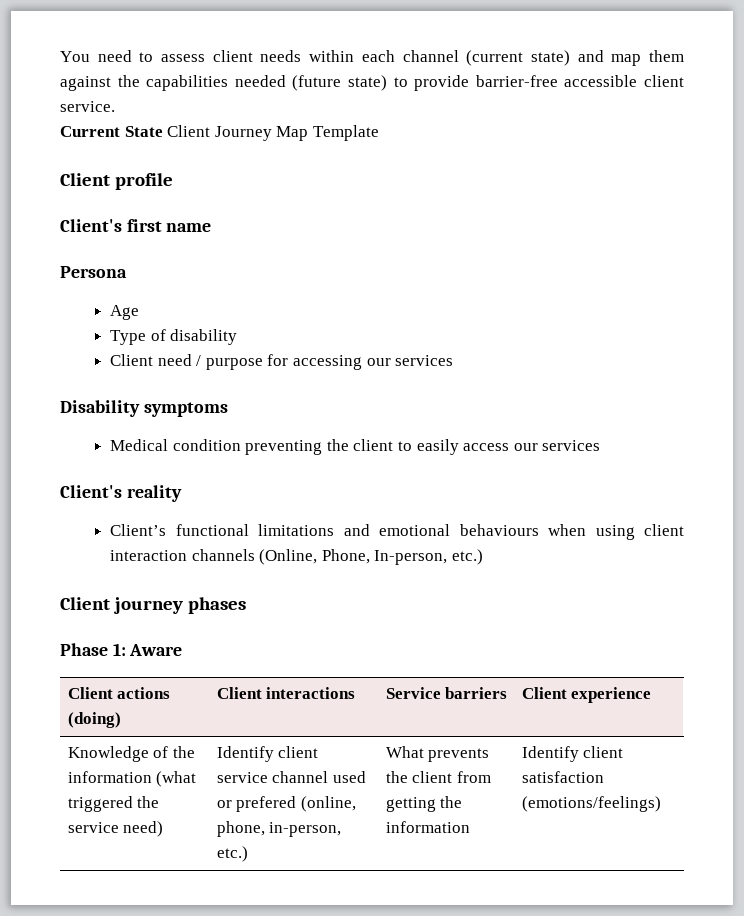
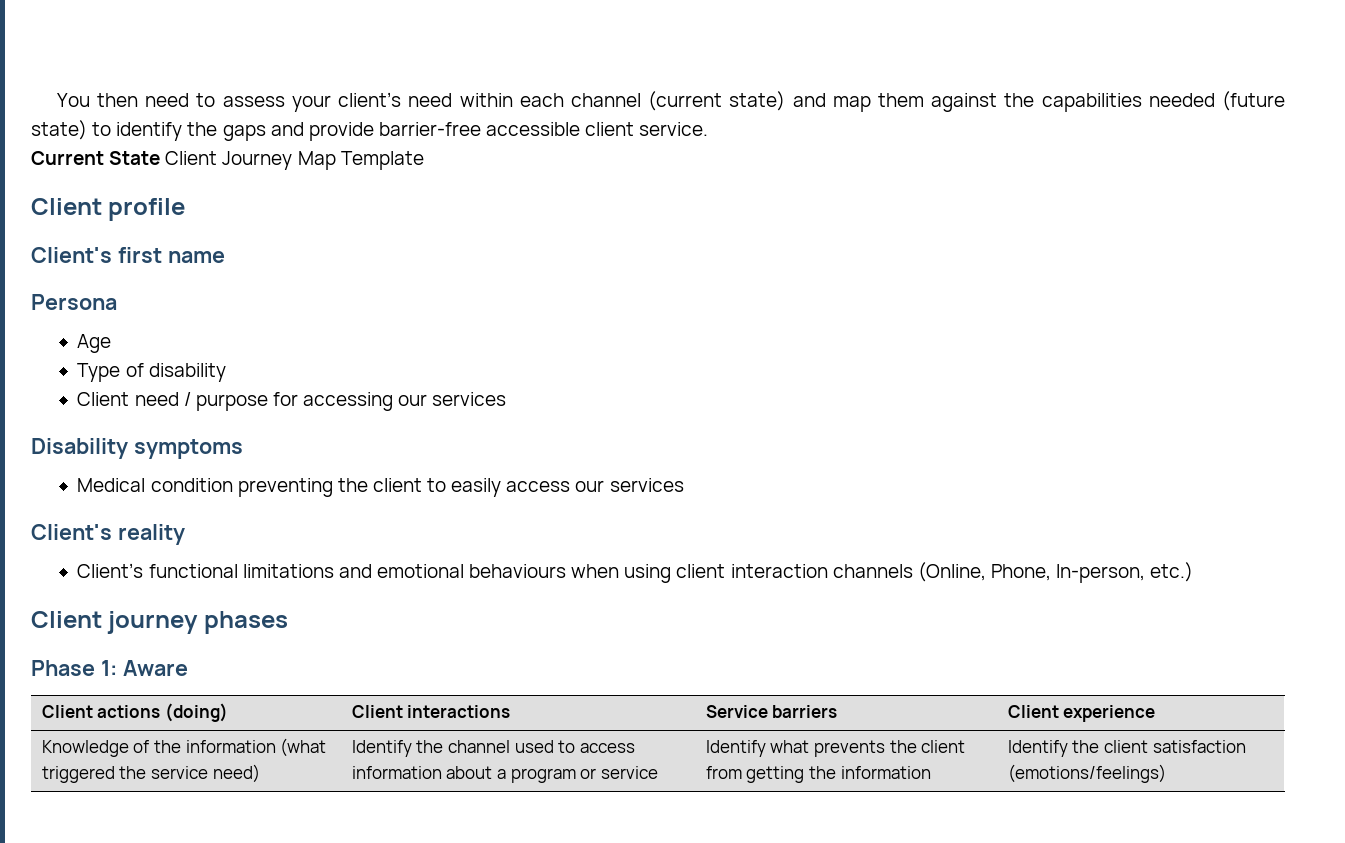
- You need to assess client needs within each channel (current state) and map them against the capabilities needed (future state) to provide barrier-free accessible client service.
+ You then need to assess your client’s need within each channel (current state) and map them against the capabilities needed (future state) to identify the gaps and provide barrier-free accessible client service.
- Knowledge of the information (what triggered the service need) | Identify client service channel used or prefered (online, phone, in-person, etc.) | What prevents the client from getting the information | Identify client satisfaction (emotions/feelings)
+ Knowledge of the information (what triggered the service need) | Identify the channel used to access information about a program or service | Identify what prevents the client from getting the information | Identify the client satisfaction (emotions/feelings)

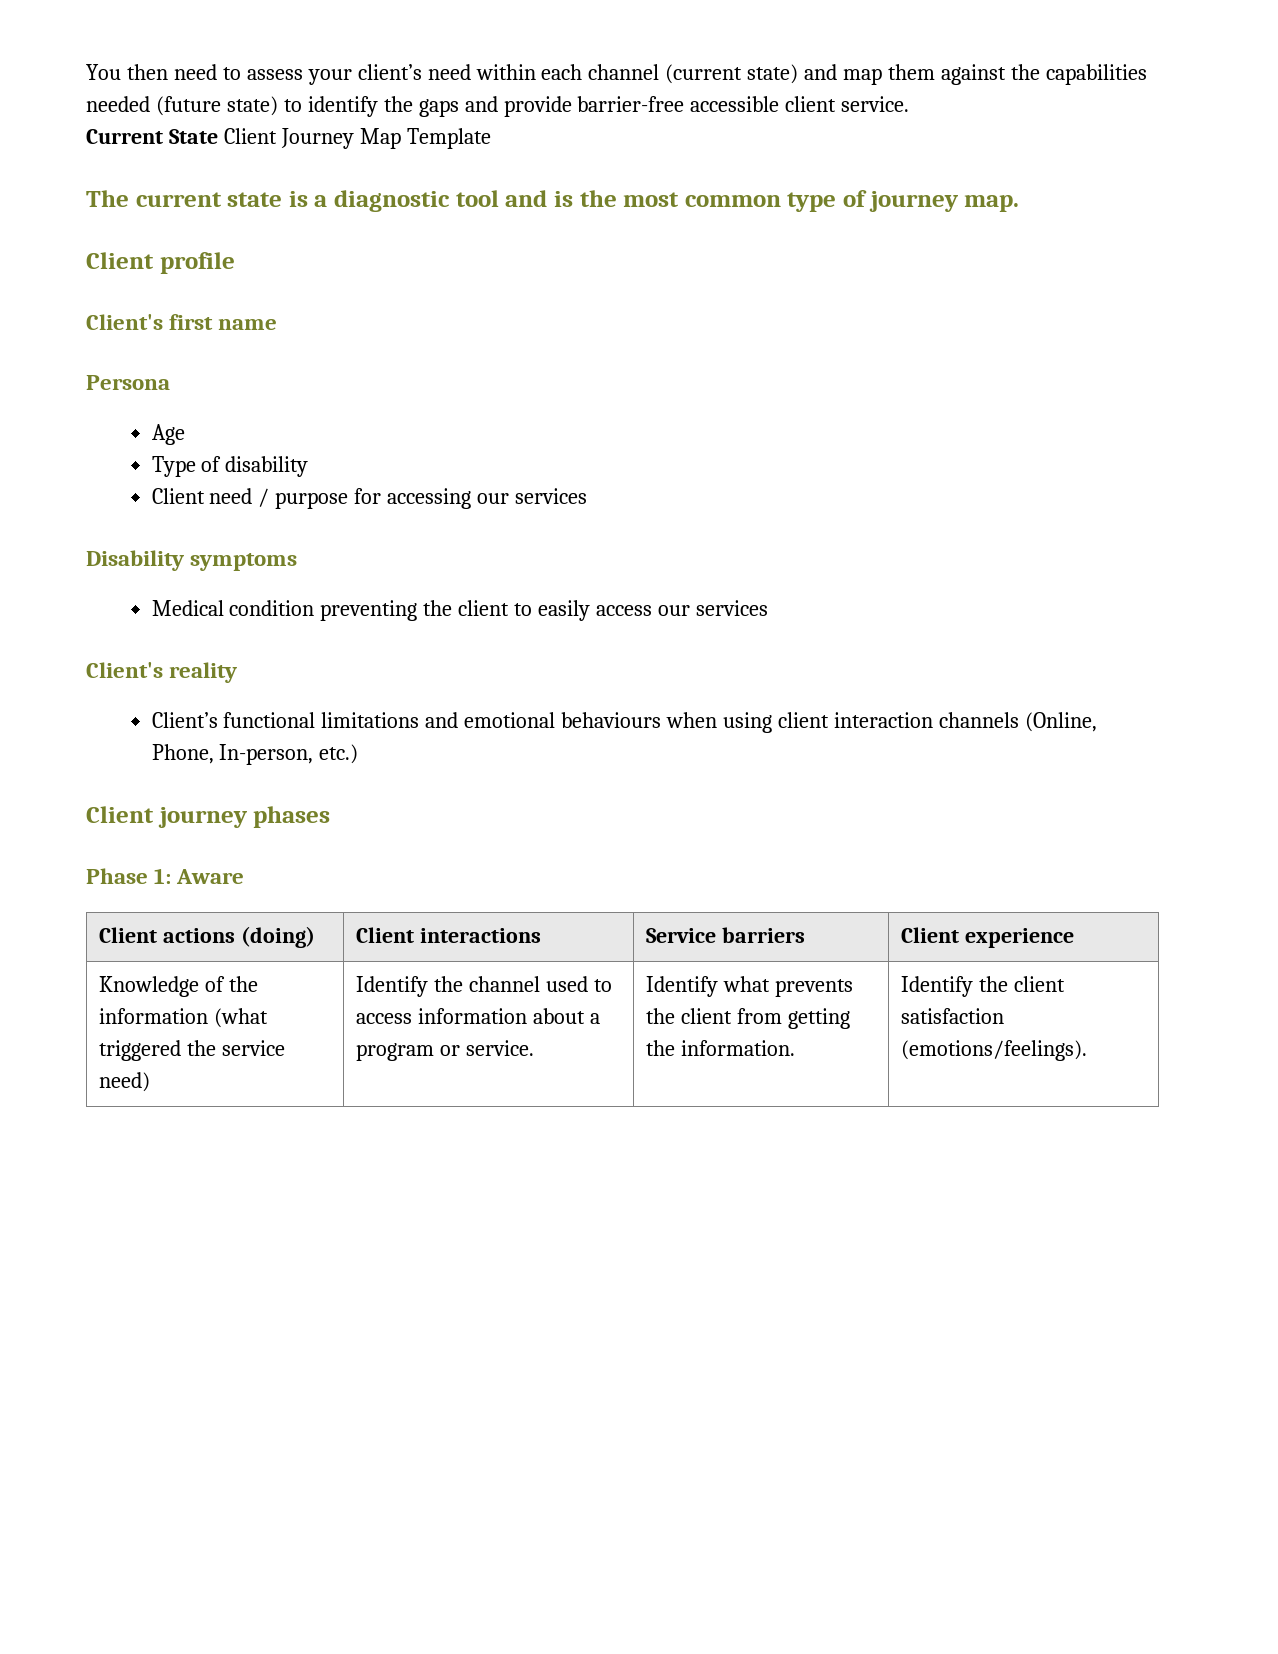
+ The current state is a diagnostic tool and is the most common type of journey map.
- Knowledge of the information (what triggered the service need) | Identify the channel used to access information about a program or service | Identify what prevents the client from getting the information | Identify the client satisfaction (emotions/feelings)
+ Knowledge of the information (what triggered the service need) | Identify the channel used to access information about a program or service. | Identify what prevents the client from getting the information. | Identify the client satisfaction (emotions/feelings).

